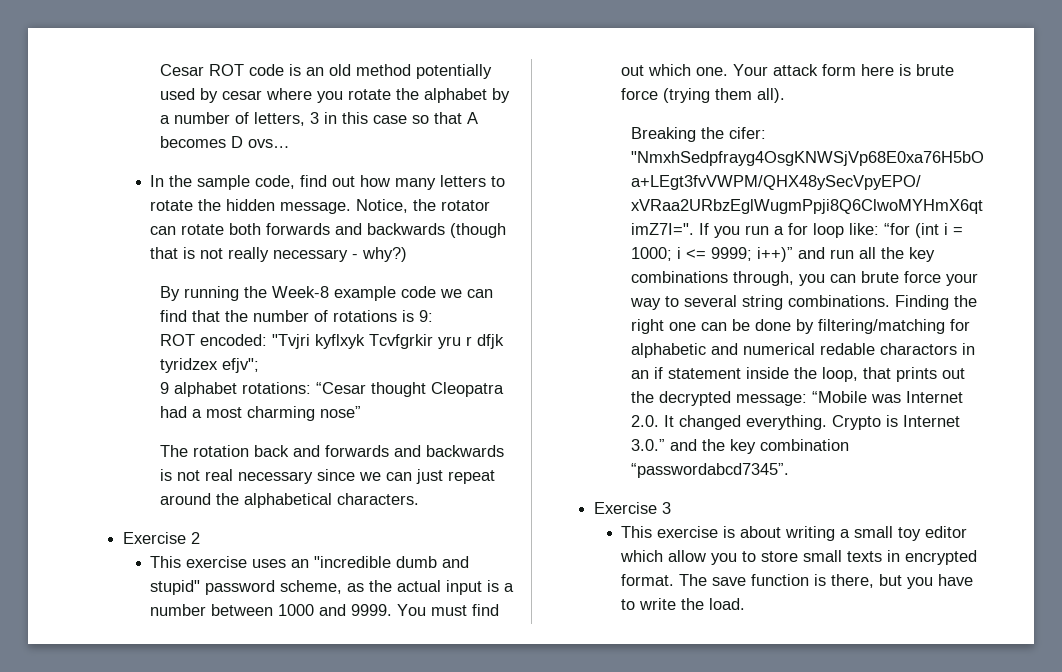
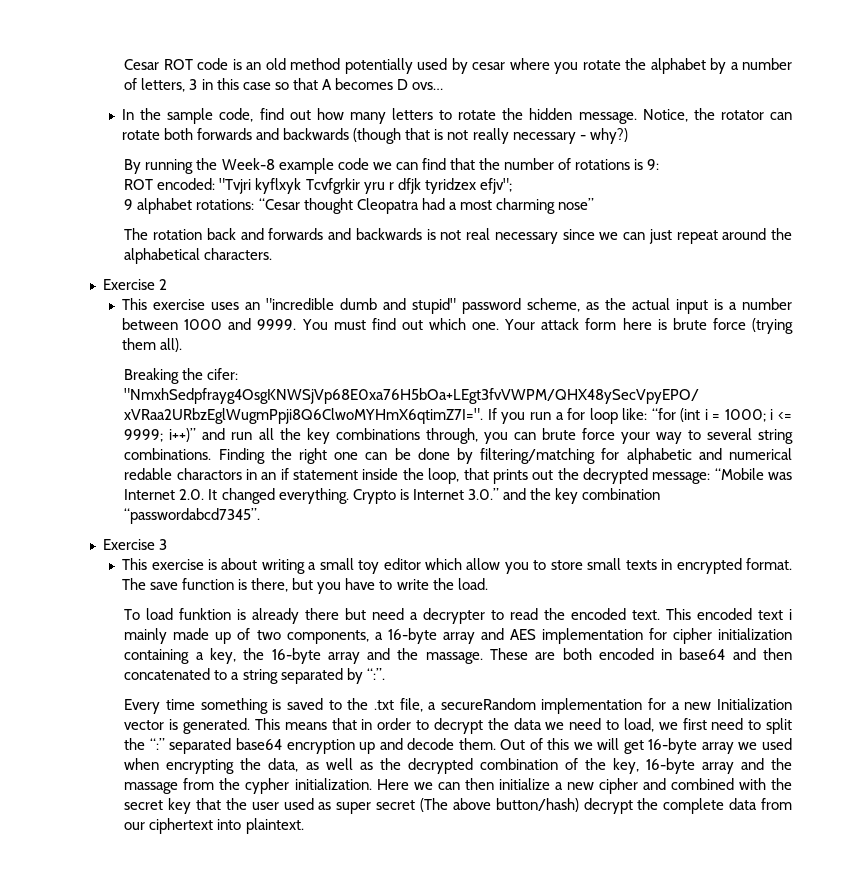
+ To load funktion is already there but need a decrypter to read the encoded text. This encoded text i mainly made up of two components, a 16-byte array and AES implementation for cipher initialization containing a key, the 16-byte array and the massage. These are both encoded in base64 and then concatenated to a string separated by “:”.
+ Every time something is saved to the .txt file, a secureRandom implementation for a new Initialization vector is generated. This means that in order to decrypt the data we need to load, we first need to split the “:” separated base64 encryption up and decode them. Out of this we will get 16-byte array we used when encrypting the data, as well as the decrypted combination of the key, 16-byte array and the massage from the cypher initialization. Here we can then initialize a new cipher and combined with the secret key that the user used as super secret (The above button/hash) decrypt the complete data from our ciphertext into plaintext.

